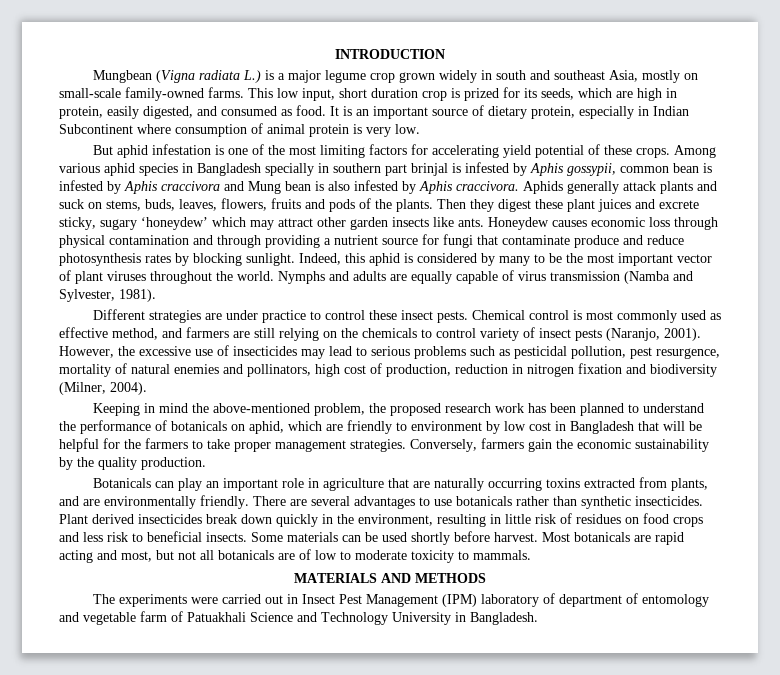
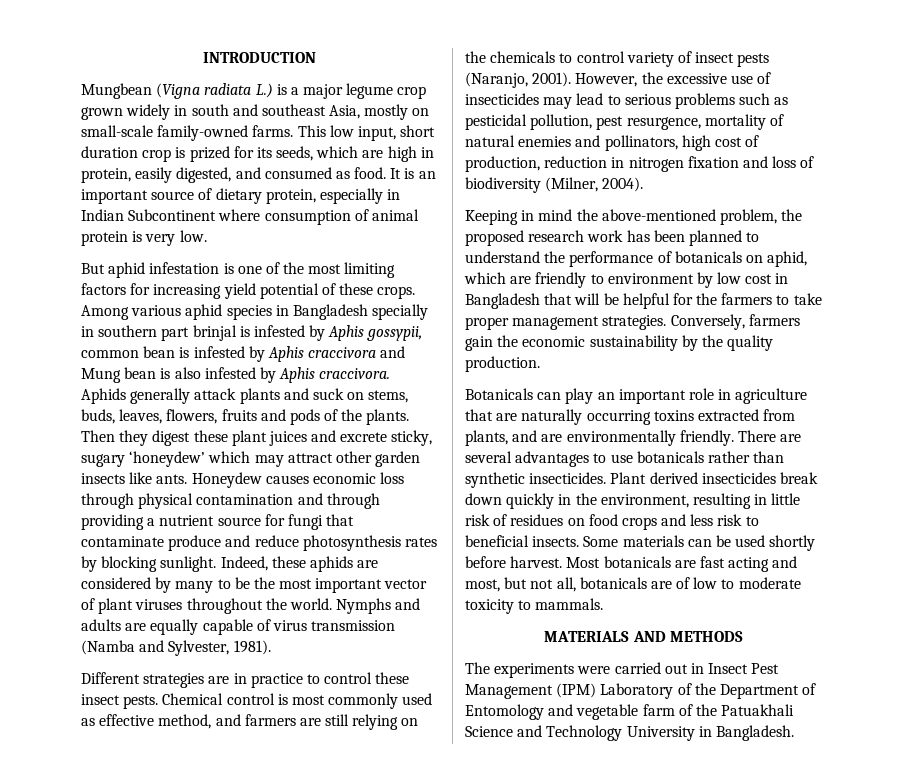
- But aphid infestation is one of the most limiting factors for accelerating yield potential of these crops.
+ But aphid infestation is one of the most limiting factors for increasing yield potential of these crops.
- Indeed, this aphid is considered by many to be the most important vector of plant viruses throughout the world.
+ Indeed, these aphids are considered by many to be the most important vector of plant viruses throughout the world.
- Different strategies are under practice to control these insect pests.
+ Different strategies are in practice to control these insect pests.
- However, the excessive use of insecticides may lead to serious problems such as pesticidal pollution, pest resurgence, mortality of natural enemies and pollinators, high cost of production, reduction in nitrogen fixation and biodiversity (Milner, 2004).
+ However, the excessive use of insecticides may lead to serious problems such as pesticidal pollution, pest resurgence, mortality of natural enemies and pollinators, high cost of production, reduction in nitrogen fixation and loss of biodiversity (Milner, 2004).
- Most botanicals are rapid acting and most, but not all botanicals are of low to moderate toxicity to mammals.
+ Most botanicals are fast acting and most, but not all, botanicals are of low to moderate toxicity to mammals.
- The experiments were carried out in Insect Pest Management (IPM) laboratory of department of entomology and vegetable farm of Patuakhali Science and Technology University in Bangladesh.
+ The experiments were carried out in Insect Pest Management (IPM) Laboratory of the Department of Entomology and vegetable farm of the Patuakhali Science and Technology University in Bangladesh.

